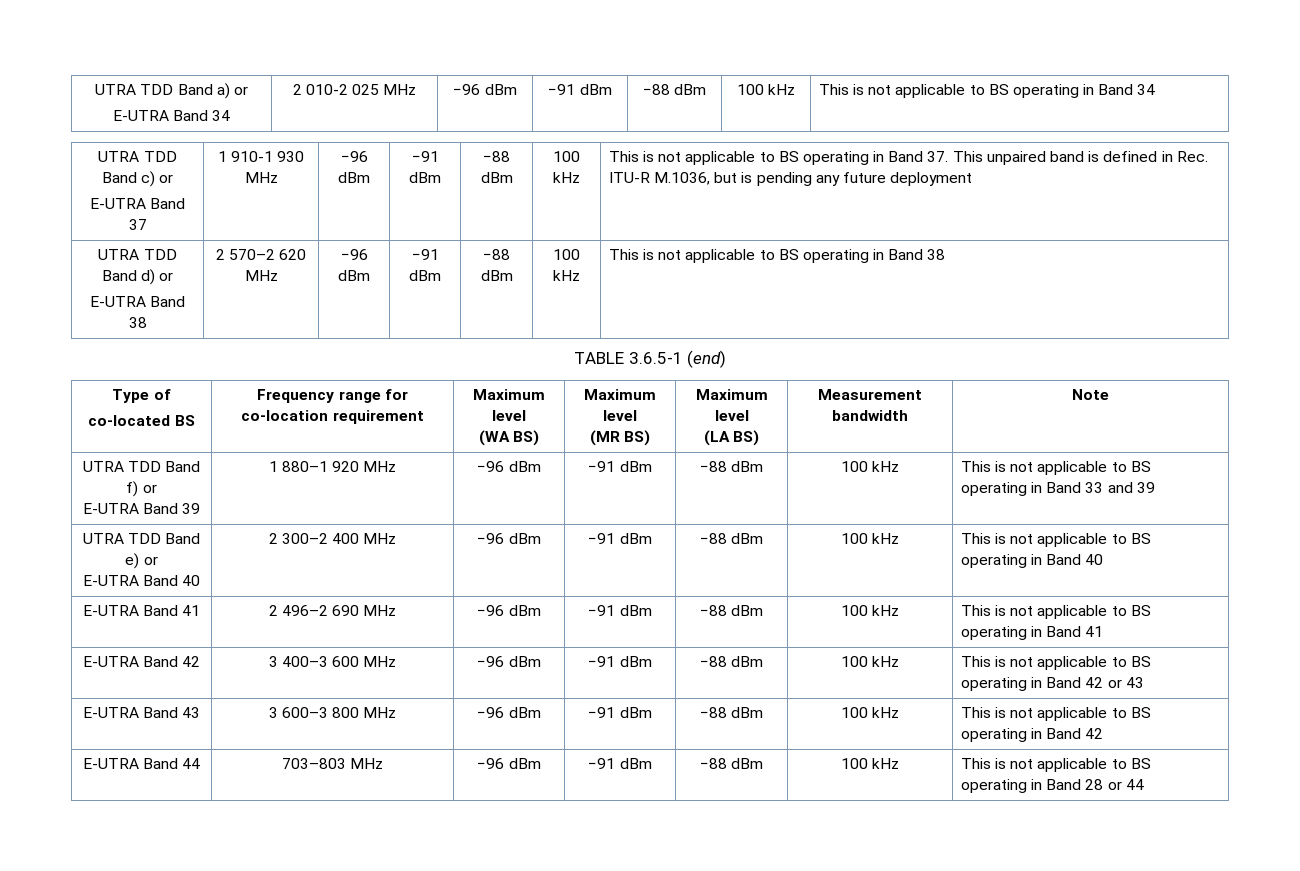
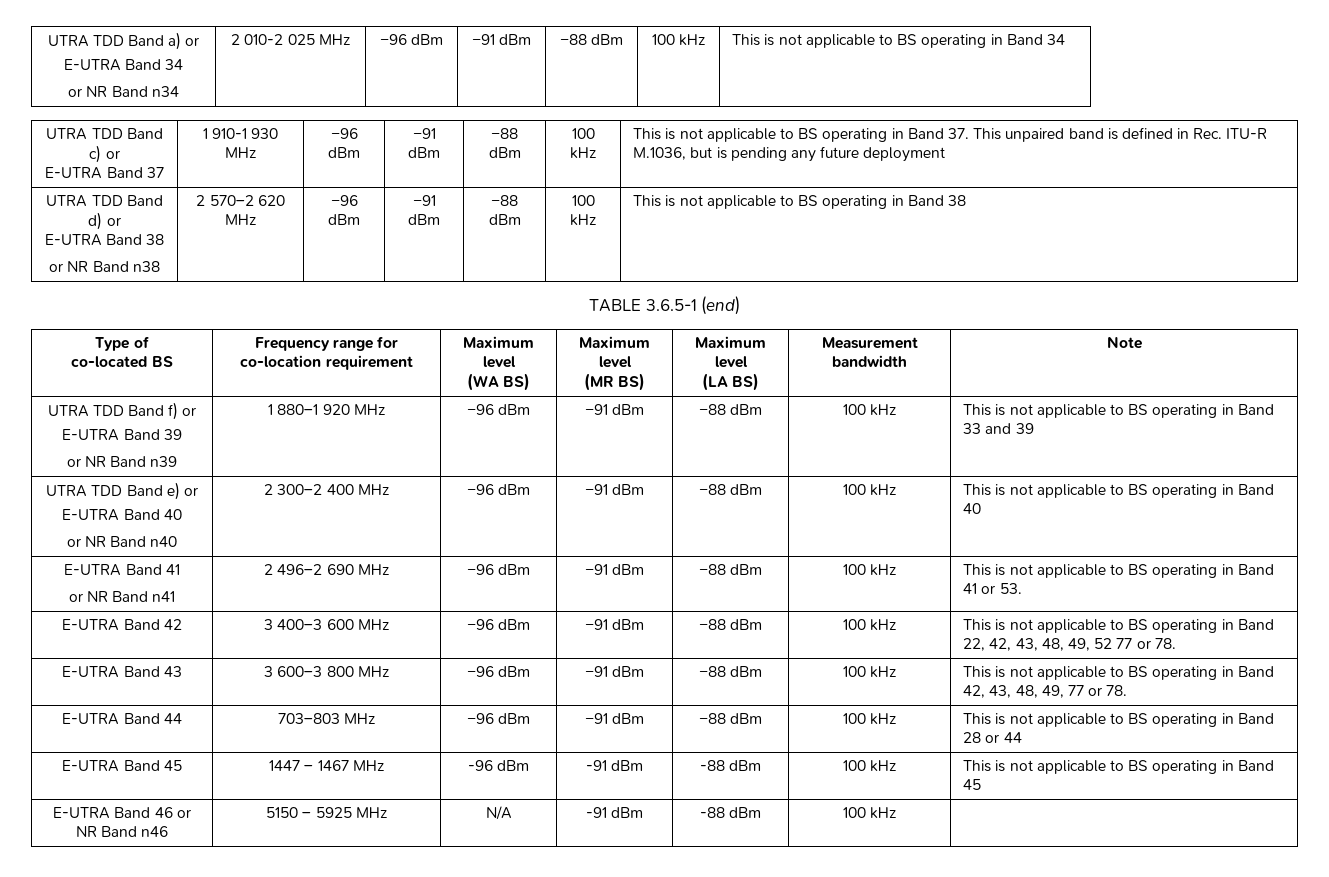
  UTRA TDD Band a) or
- E-UTRA Band 34 | 2 010-2 025 MHz | −96 dBm | −91 dBm | −88 dBm | 100 kHz | This is not applicable to BS operating in Band 34
+ E-UTRA Band 34
+ or NR Band n34 | 2 010-2 025 MHz | −96 dBm | −91 dBm | −88 dBm | 100 kHz | This is not applicable to BS operating in Band 34
  UTRA TDD Band d) or
- E-UTRA Band 38 | 2 570–2 620 MHz | −96 dBm | −91 dBm | −88 dBm | 100 kHz | This is not applicable to BS operating in Band 38
+ E-UTRA Band 38
+ or NR Band n38 | 2 570–2 620 MHz | −96 dBm | −91 dBm | −88 dBm | 100 kHz | This is not applicable to BS operating in Band 38
  UTRA TDD Band f) or
- E-UTRA Band 39 | 1 880–1 920 MHz | −96 dBm | −91 dBm | −88 dBm | 100 kHz | This is not applicable to BS operating in Band 33 and 39
+ E-UTRA Band 39
+ or NR Band n39 | 1 880–1 920 MHz | −96 dBm | −91 dBm | −88 dBm | 100 kHz | This is not applicable to BS operating in Band 33 and 39
  UTRA TDD Band e) or
- E-UTRA Band 40 | 2 300–2 400 MHz | −96 dBm | −91 dBm | −88 dBm | 100 kHz | This is not applicable to BS operating in Band 40
+ E-UTRA Band 40
+ or NR Band n40 | 2 300–2 400 MHz | −96 dBm | −91 dBm | −88 dBm | 100 kHz | This is not applicable to BS operating in Band 40
- E-UTRA Band 41 | 2 496–2 690 MHz | −96 dBm | −91 dBm | −88 dBm | 100 kHz | This is not applicable to BS operating in Band 41
+ E-UTRA Band 41
+ or NR Band n41 | 2 496–2 690 MHz | −96 dBm | −91 dBm | −88 dBm | 100 kHz | This is not applicable to BS operating in Band 41 or 53.
- E-UTRA Band 42 | 3 400–3 600 MHz | −96 dBm | −91 dBm | −88 dBm | 100 kHz | This is not applicable to BS operating in Band 42 or 43
+ E-UTRA Band 42 | 3 400–3 600 MHz | −96 dBm | −91 dBm | −88 dBm | 100 kHz | This is not applicable to BS operating in Band 22, 42, 43, 48, 49, 52 77 or 78.
- E-UTRA Band 43 | 3 600–3 800 MHz | −96 dBm | −91 dBm | −88 dBm | 100 kHz | This is not applicable to BS operating in Band 42
+ E-UTRA Band 43 | 3 600–3 800 MHz | −96 dBm | −91 dBm | −88 dBm | 100 kHz | This is not applicable to BS operating in Band 42, 43, 48, 49, 77 or 78.
+ E-UTRA Band 45 | 1447 – 1467 MHz | -96 dBm | -91 dBm | -88 dBm | 100 kHz | This is not applicable to BS operating in Band 45
+ E-UTRA Band 46 or NR Band n46 | 5150 – 5925 MHz | N/A | -91 dBm | -88 dBm | 100 kHz |

